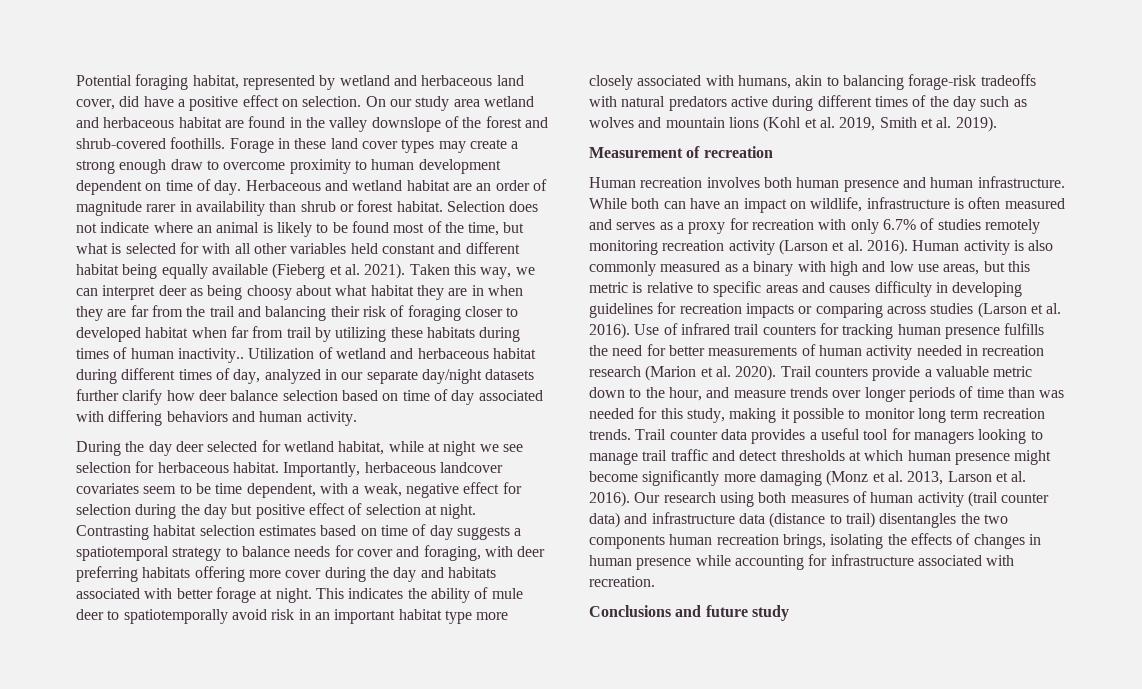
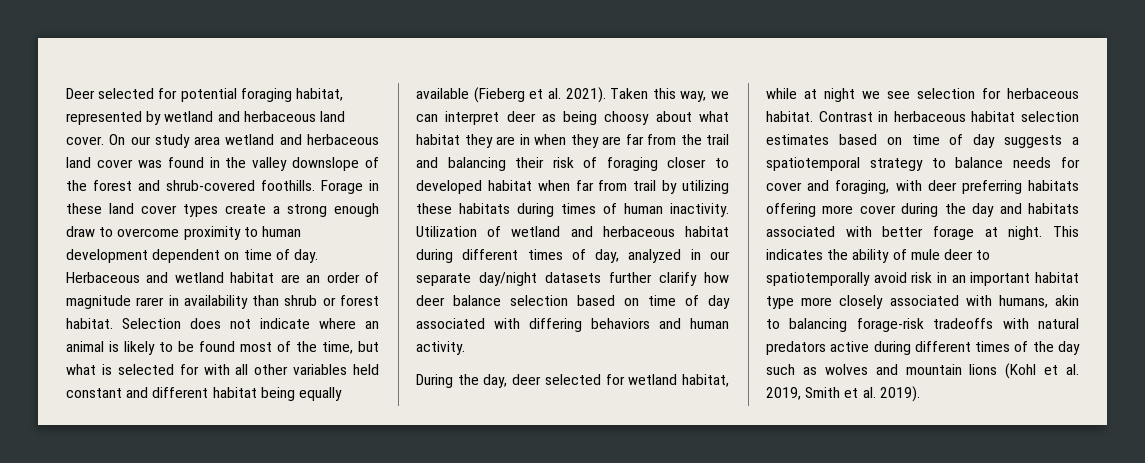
- Potential foraging habitat, represented by wetland and herbaceous land cover, did have a positive effect on selection.
+ Deer selected for potential foraging habitat, represented by wetland and herbaceous land cover.
- On our study area wetland and herbaceous habitat are found in the valley downslope of the forest and shrub-covered foothills.
+ On our study area wetland and herbaceous land cover was found in the valley downslope of the forest and shrub-covered foothills.
- Forage in these land cover types may create a strong enough draw to overcome proximity to human development dependent on time of day.
+ Forage in these land cover types create a strong enough draw to overcome proximity to human development dependent on time of day.
- Taken this way, we can interpret deer as being choosy about what habitat they are in when they are far from the trail and balancing their risk of foraging closer to developed habitat when far from trail by utilizing these habitats during times of human inactivity..
+ Taken this way, we can interpret deer as being choosy about what habitat they are in when they are far from the trail and balancing their risk of foraging closer to developed habitat when far from trail by utilizing these habitats during times of human inactivity.
- During the day deer selected for wetland habitat, while at night we see selection for herbaceous habitat.
+ During the day, deer selected for wetland habitat, while at night we see selection for herbaceous habitat.
- Importantly, herbaceous landcover covariates seem to be time dependent, with a weak, negative effect for selection during the day but positive effect of selection at night. Contrasting habitat selection estimates based on time of day suggests a spatiotemporal strategy to balance needs for cover and foraging, with deer preferring habitats offering more cover during the day and habitats associated with better forage at night.
+ Contrast in herbaceous habitat selection estimates based on time of day suggests a spatiotemporal strategy to balance needs for cover and foraging, with deer preferring habitats offering more cover during the day and habitats associated with better forage at night.
- Measurement of recreation
- Human recreation involves both human presence and human infrastructure. While both can have an impact on wildlife, infrastructure is often measured and serves as a proxy for recreation with only 6.7% of studies remotely monitoring recreation activity (Larson et al. 2016). Human activity is also commonly measured as a binary with high and low use areas, but this metric is relative to specific areas and causes difficulty in developing guidelines for recreation impacts or comparing across studies (Larson et al. 2016). Use of infrared trail counters for tracking human presence fulfills the need for better measurements of human activity needed in recreation research (Marion et al. 2020). Trail counters provide a valuable metric down to the hour, and measure trends over longer periods of time than was needed for this study, making it possible to monitor long term recreation trends. Trail counter data provides a useful tool for managers looking to manage trail traffic and detect thresholds at which human presence might become significantly more damaging (Monz et al. 2013, Larson et al. 2016). Our research using both measures of human activity (trail counter data) and infrastructure data (distance to trail) disentangles the two components human recreation brings, isolating the effects of changes in human presence while accounting for infrastructure associated with recreation.
- Conclusions and future study

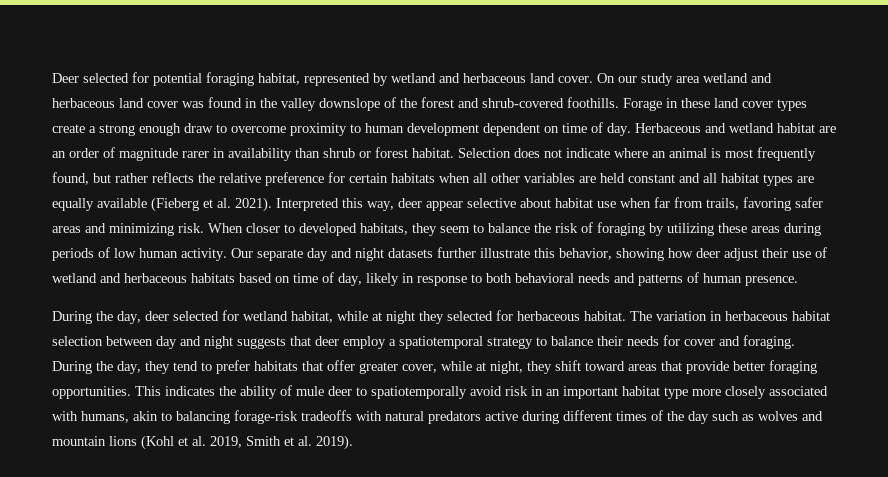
- Selection does not indicate where an animal is likely to be found most of the time, but what is selected for with all other variables held constant and different habitat being equally available (Fieberg et al. 2021).
+ Selection does not indicate where an animal is most frequently found, but rather reflects the relative preference for certain habitats when all other variables are held constant and all habitat types are equally available (Fieberg et al. 2021).
- Taken this way, we can interpret deer as being choosy about what habitat they are in when they are far from the trail and balancing their risk of foraging closer to developed habitat when far from trail by utilizing these habitats during times of human inactivity. Utilization of wetland and herbaceous habitat during different times of day, analyzed in our separate day/night datasets further clarify how deer balance selection based on time of day associated with differing behaviors and human activity.
+ Interpreted this way, deer appear selective about habitat use when far from trails, favoring safer areas and minimizing risk. When closer to developed habitats, they seem to balance the risk of foraging by utilizing these areas during periods of low human activity. Our separate day and night datasets further illustrate this behavior, showing how deer adjust their use of wetland and herbaceous habitats based on time of day, likely in response to both behavioral needs and patterns of human presence.
- During the day, deer selected for wetland habitat, while at night we see selection for herbaceous habitat.
+ During the day, deer selected for wetland habitat, while at night they selected for herbaceous habitat.
- Contrast in herbaceous habitat selection estimates based on time of day suggests a spatiotemporal strategy to balance needs for cover and foraging, with deer preferring habitats offering more cover during the day and habitats associated with better forage at night.
+ The variation in herbaceous habitat selection between day and night suggests that deer employ a spatiotemporal strategy to balance their needs for cover and foraging. During the day, they tend to prefer habitats that offer greater cover, while at night, they shift toward areas that provide better foraging opportunities.

